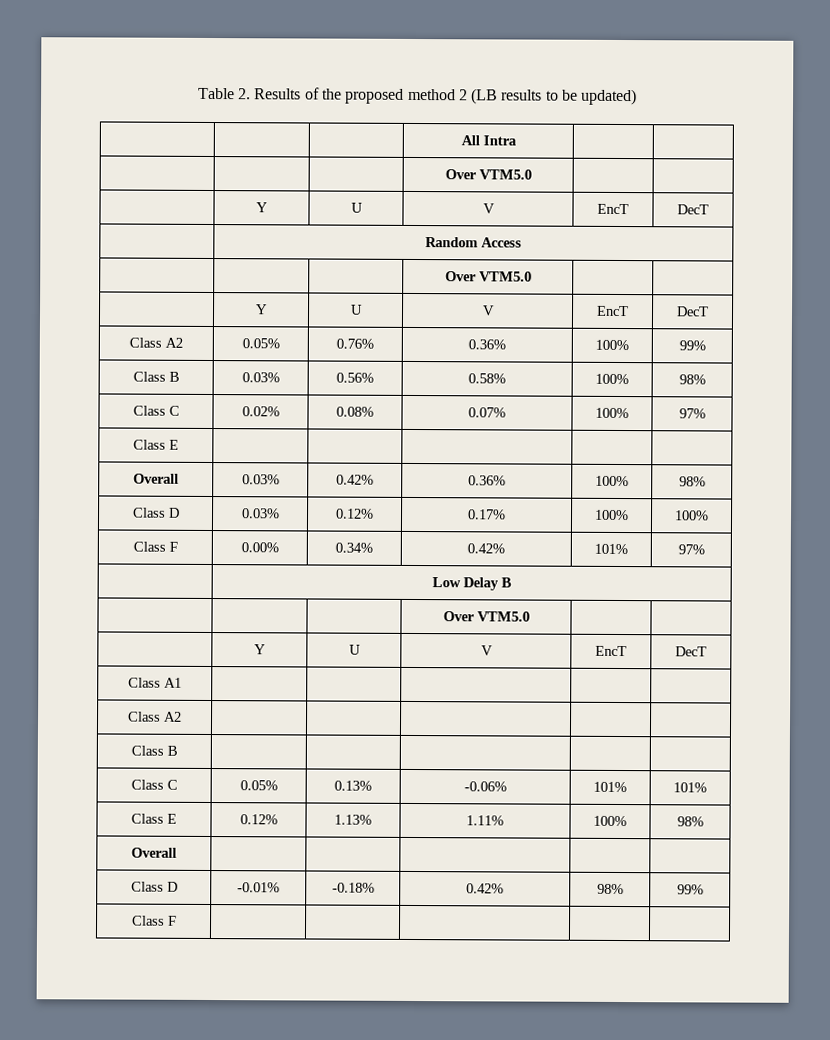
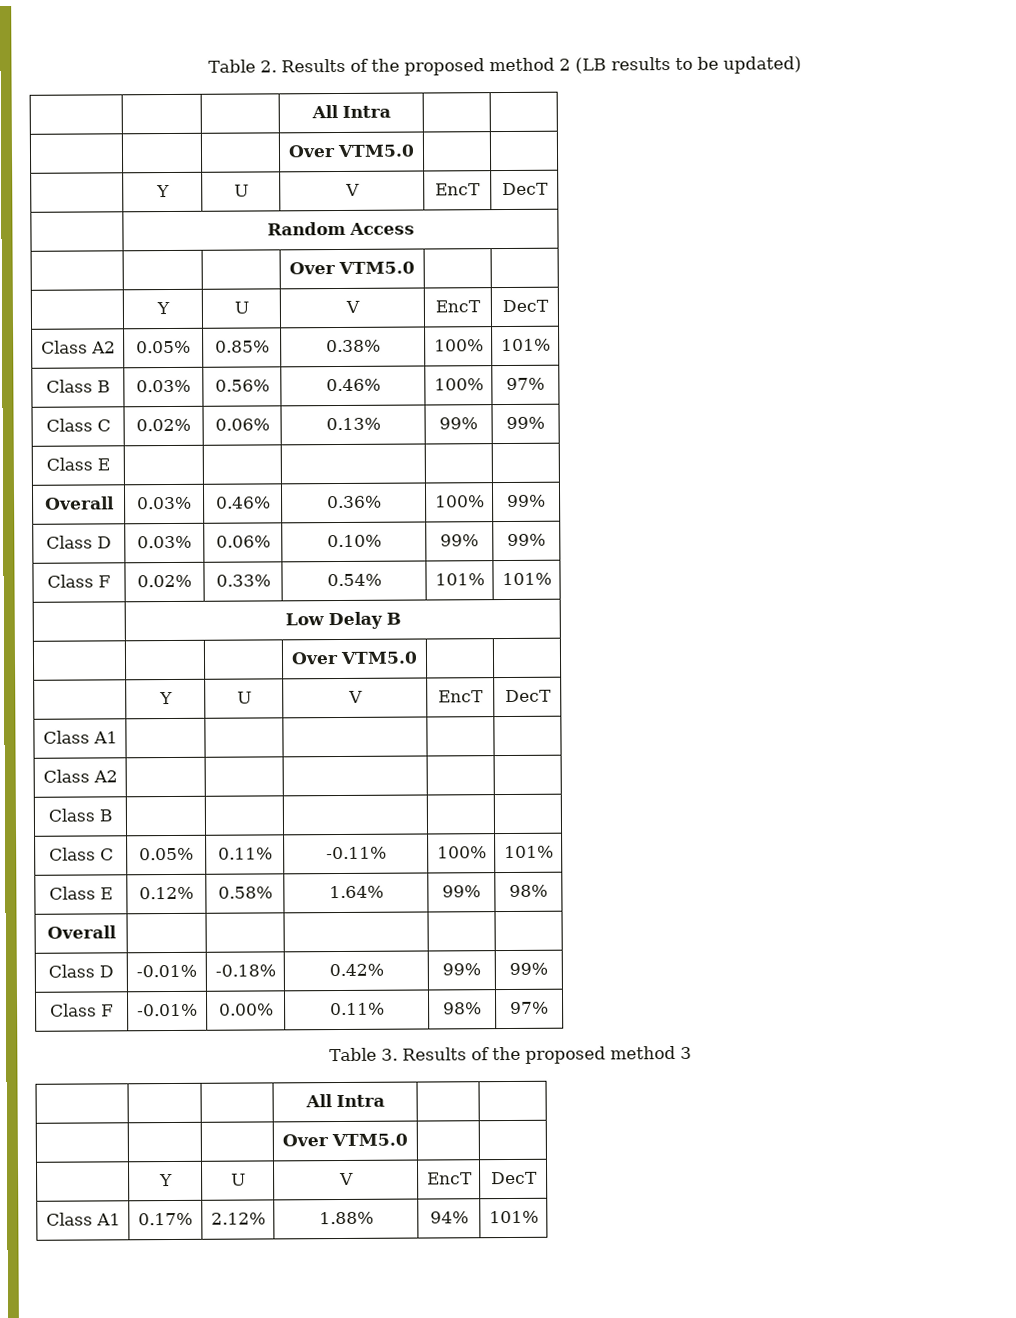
- Class A2 | 0.05% | 0.76% | 0.36% | 100% | 99%
+ Class A2 | 0.05% | 0.85% | 0.38% | 100% | 101%
- Class B | 0.03% | 0.56% | 0.58% | 100% | 98%
+ Class B | 0.03% | 0.56% | 0.46% | 100% | 97%
- Class C | 0.02% | 0.08% | 0.07% | 100% | 97%
+ Class C | 0.02% | 0.06% | 0.13% | 99% | 99%
- Overall | 0.03% | 0.42% | 0.36% | 100% | 98%
+ Overall | 0.03% | 0.46% | 0.36% | 100% | 99%
- Class D | 0.03% | 0.12% | 0.17% | 100% | 100%
- Class F | 0.00% | 0.34% | 0.42% | 101% | 97%
+ Class D | 0.03% | 0.06% | 0.10% | 99% | 99%
+ Class F | 0.02% | 0.33% | 0.54% | 101% | 101%
- Class C | 0.05% | 0.13% | -0.06% | 101% | 101%
+ Class C | 0.05% | 0.11% | -0.11% | 100% | 101%
- Class E | 0.12% | 1.13% | 1.11% | 100% | 98%
+ Class E | 0.12% | 0.58% | 1.64% | 99% | 98%
- Class D | -0.01% | -0.18% | 0.42% | 98% | 99%
- Class F | | | | |
+ Class D | -0.01% | -0.18% | 0.42% | 99% | 99%
+ Class F | -0.01% | 0.00% | 0.11% | 98% | 97%
+ Table 3. Results of the proposed method 3
+ | | | All Intra | |
+ | | | Over VTM5.0 | |
+ | Y | U | V | EncT | DecT
+ Class A1 | 0.17% | 2.12% | 1.88% | 94% | 101%

